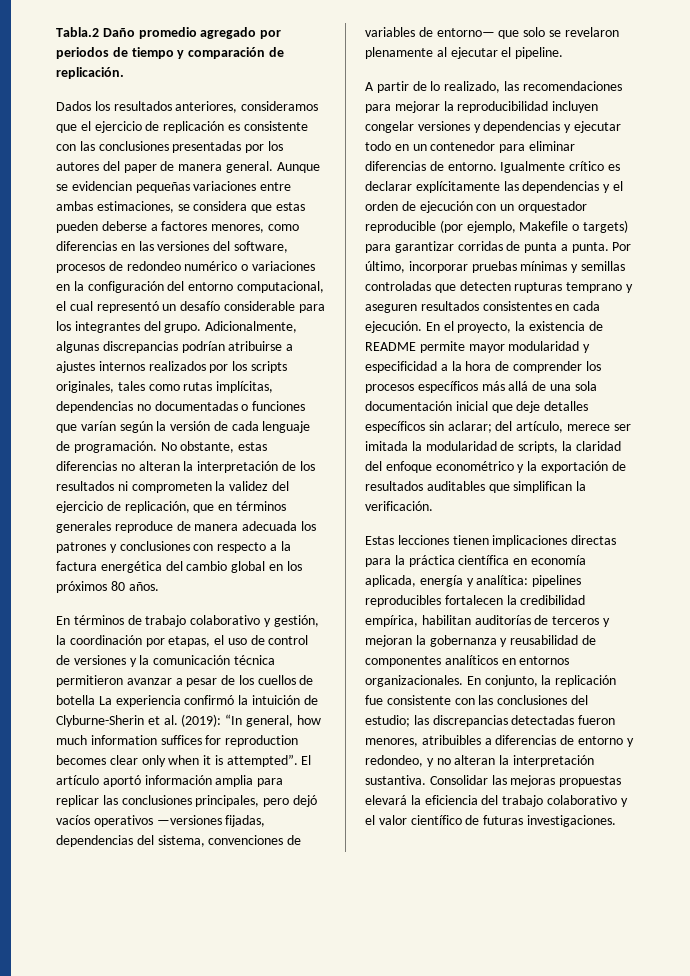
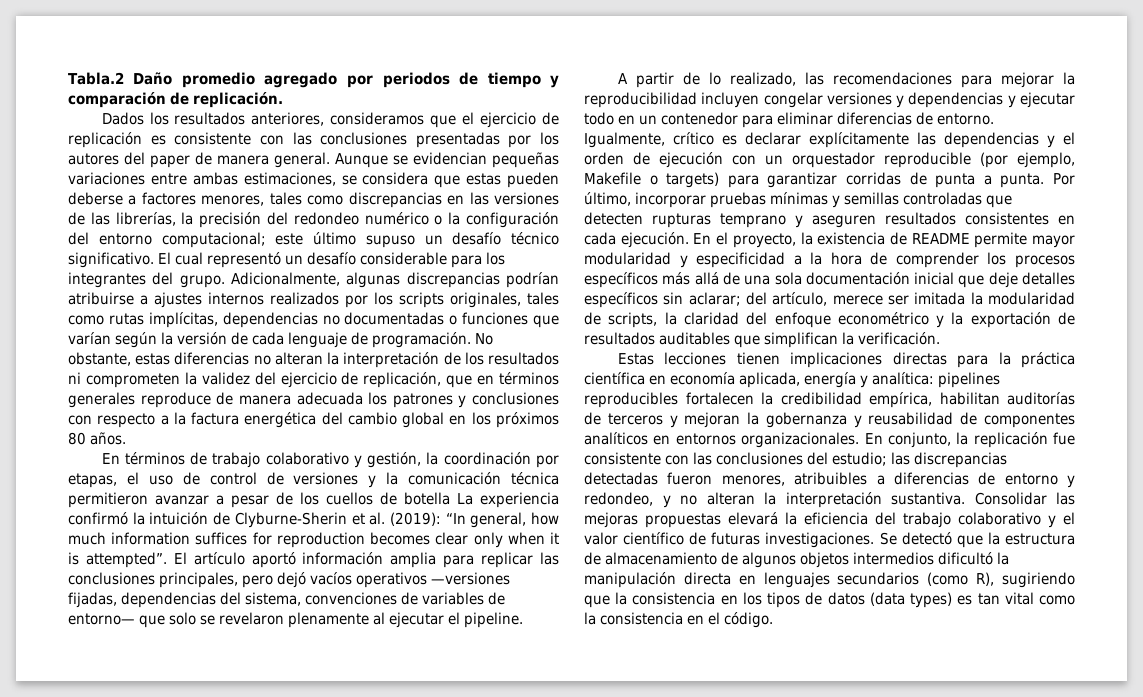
- Aunque se evidencian pequeñas variaciones entre ambas estimaciones, se considera que estas pueden deberse a factores menores, como diferencias en las versiones del software, procesos de redondeo numérico o variaciones en la configuración del entorno computacional, el cual representó un desafío considerable para los integrantes del grupo.
+ Aunque se evidencian pequeñas variaciones entre ambas estimaciones, se considera que estas pueden deberse a factores menores, tales como discrepancias en las versiones de las librerías, la precisión del redondeo numérico o la configuración del entorno computacional; este último supuso un desafío técnico significativo. El cual representó un desafío considerable para los integrantes del grupo.
- Igualmente crítico es declarar explícitamente las dependencias y el orden de ejecución con un orquestador reproducible (por ejemplo, Makefile o targets) para garantizar corridas de punta a punta.
+ Igualmente, crítico es declarar explícitamente las dependencias y el orden de ejecución con un orquestador reproducible (por ejemplo, Makefile o targets) para garantizar corridas de punta a punta.
+ Se detectó que la estructura de almacenamiento de algunos objetos intermedios dificultó la manipulación directa en lenguajes secundarios (como R), sugiriendo que la consistencia en los tipos de datos (data types) es tan vital como la consistencia en el código.

